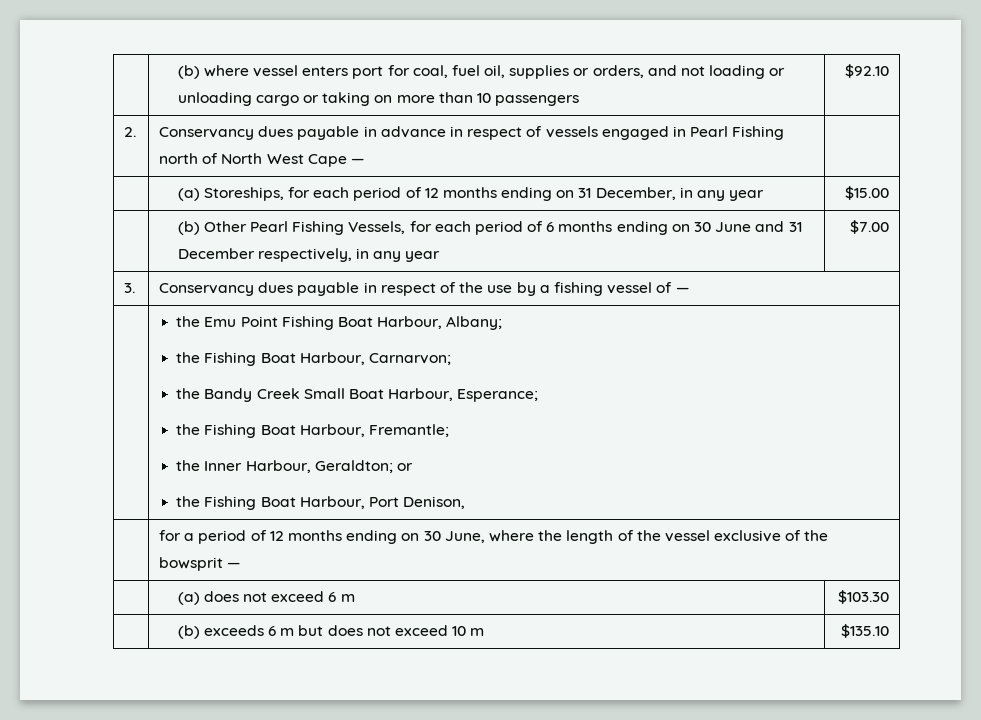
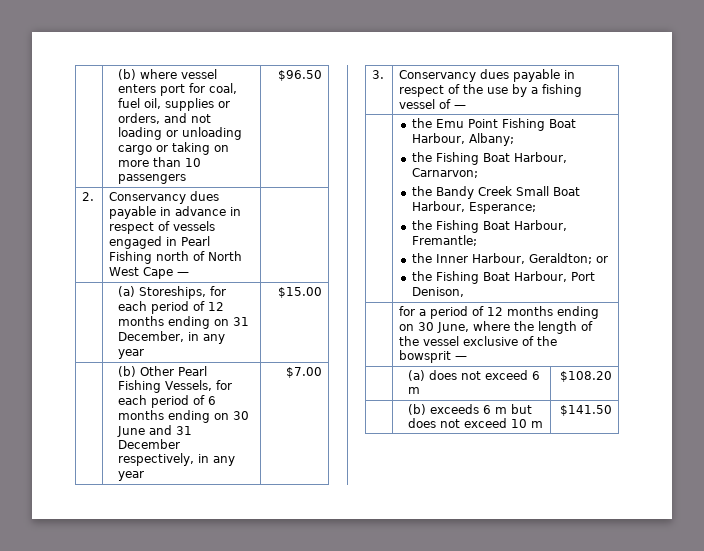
- | (b) where vessel enters port for coal, fuel oil, supplies or orders, and not loading or unloading cargo or taking on more than 10 passengers | $92.10
+ | (b) where vessel enters port for coal, fuel oil, supplies or orders, and not loading or unloading cargo or taking on more than 10 passengers | $96.50
- | (a) does not exceed 6 m | $103.30
+ | (a) does not exceed 6 m | $108.20
- | (b) exceeds 6 m but does not exceed 10 m | $135.10
+ | (b) exceeds 6 m but does not exceed 10 m | $141.50

